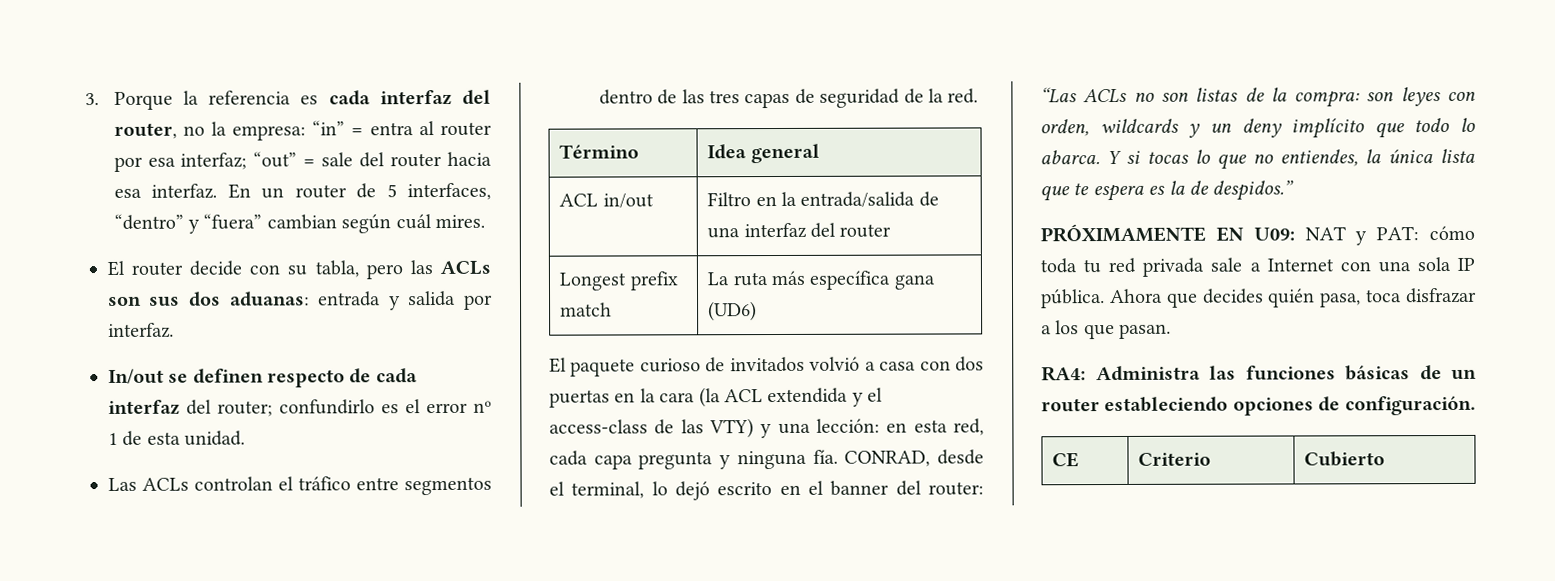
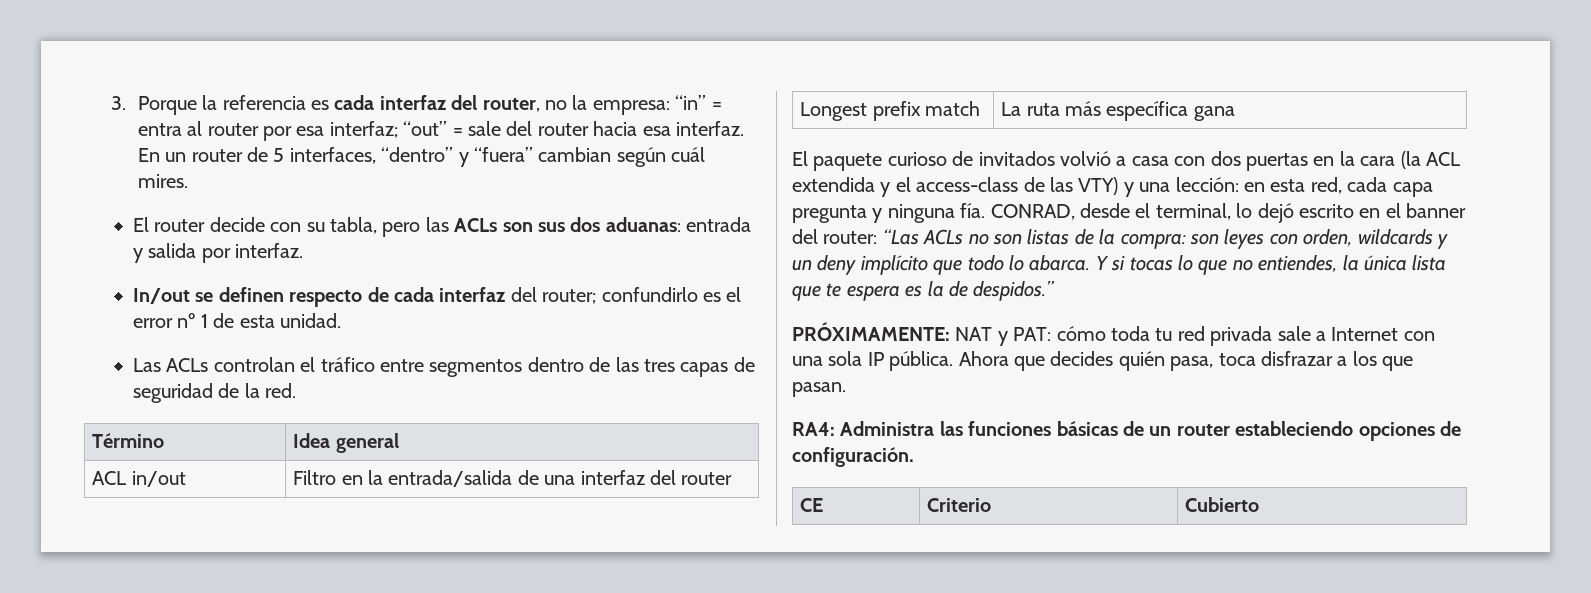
- Longest prefix match | La ruta más específica gana (UD6)
+ Longest prefix match | La ruta más específica gana
- PRÓXIMAMENTE EN U09: NAT y PAT: cómo toda tu red privada sale a Internet con una sola IP pública.
+ PRÓXIMAMENTE: NAT y PAT: cómo toda tu red privada sale a Internet con una sola IP pública.

